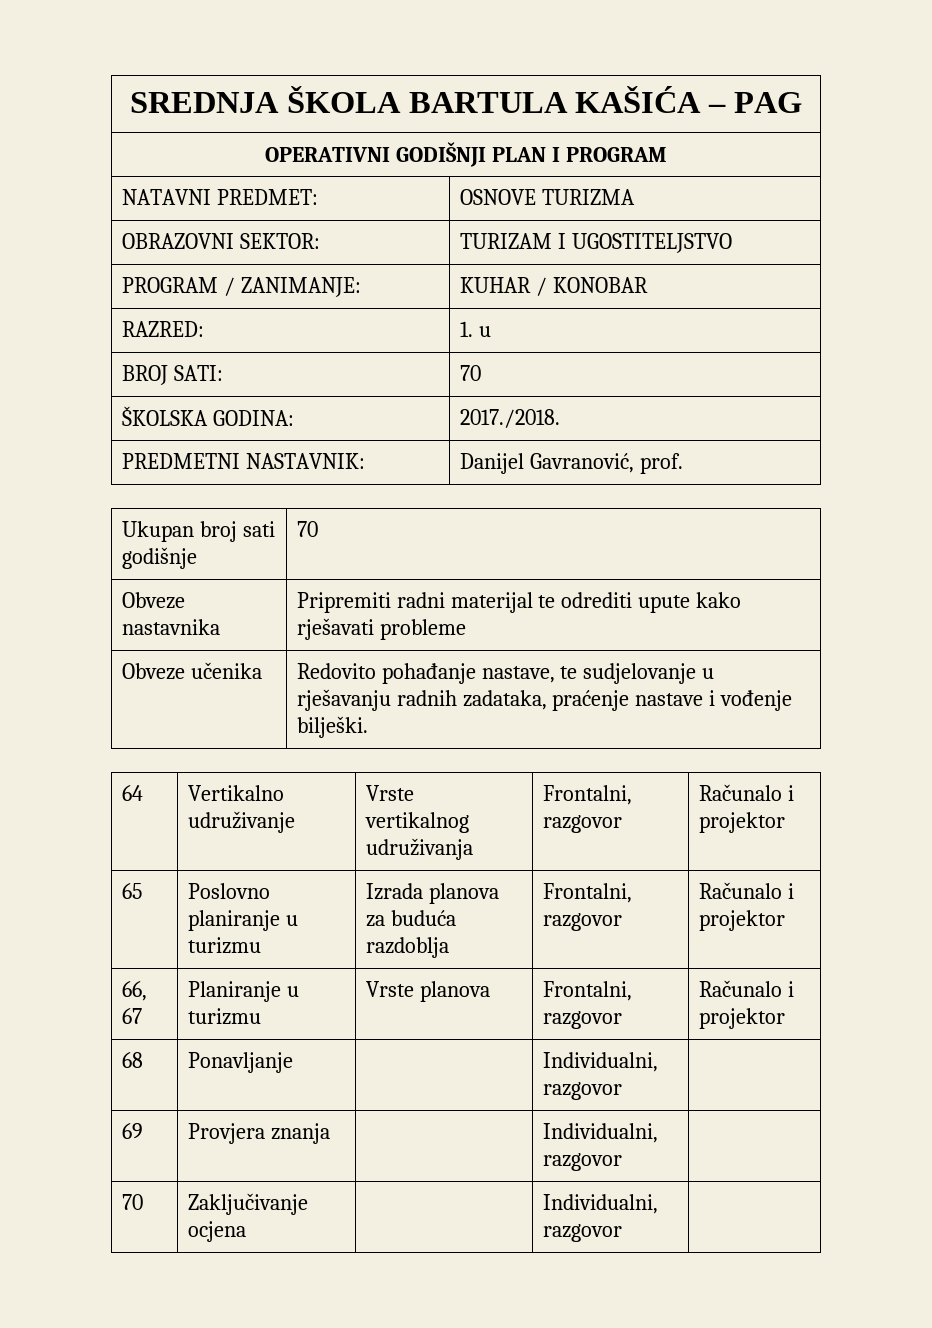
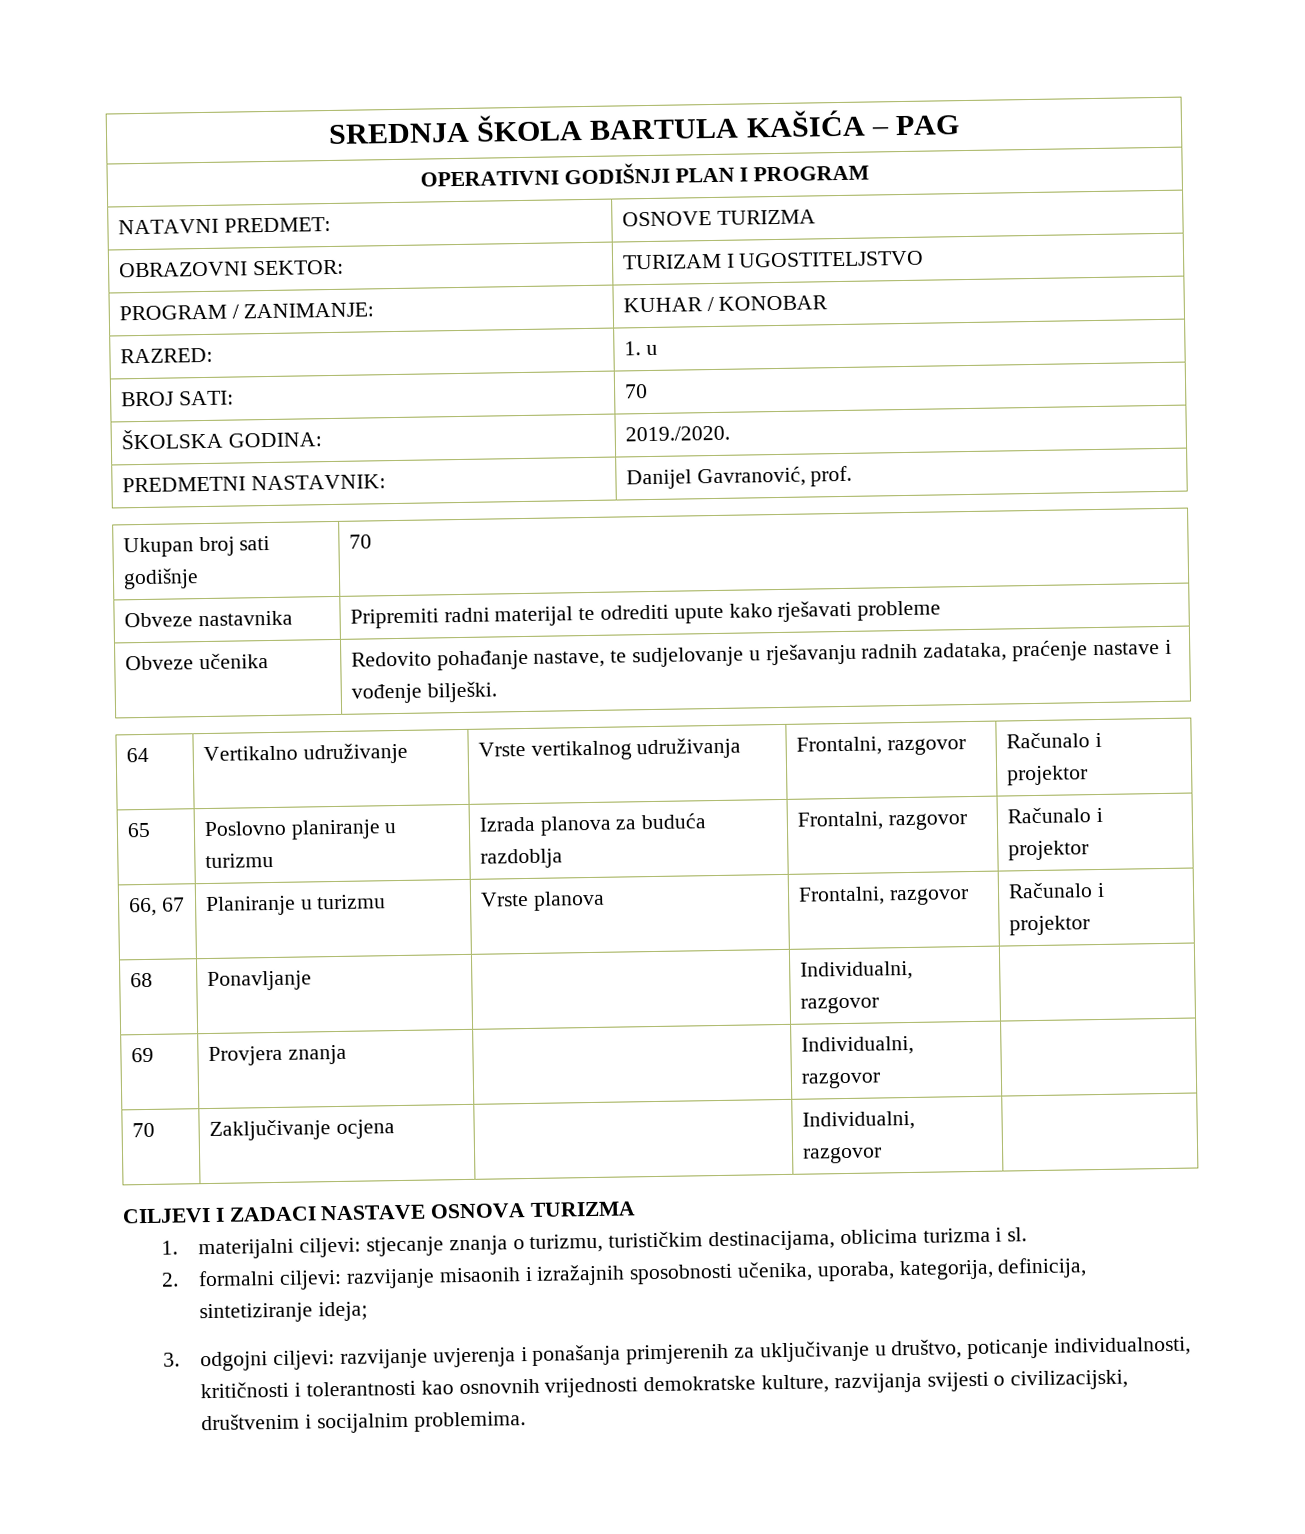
- ŠKOLSKA GODINA: | 2017./2018.
+ ŠKOLSKA GODINA: | 2019./2020.
+ CILJEVI I ZADACI NASTAVE OSNOVA TURIZMA
+ 1. materijalni ciljevi: stjecanje znanja o turizmu, turističkim destinacijama, oblicima turizma i sl.
+ 2. formalni ciljevi: razvijanje misaonih i izražajnih sposobnosti učenika, uporaba, kategorija, definicija, sintetiziranje ideja;
+ 3. odgojni ciljevi: razvijanje uvjerenja i ponašanja primjerenih za uključivanje u društvo, poticanje individualnosti, kritičnosti i tolerantnosti kao osnovnih vrijednosti demokratske kulture, razvijanja svijesti o civilizacijski, društvenim i socijalnim problemima.

